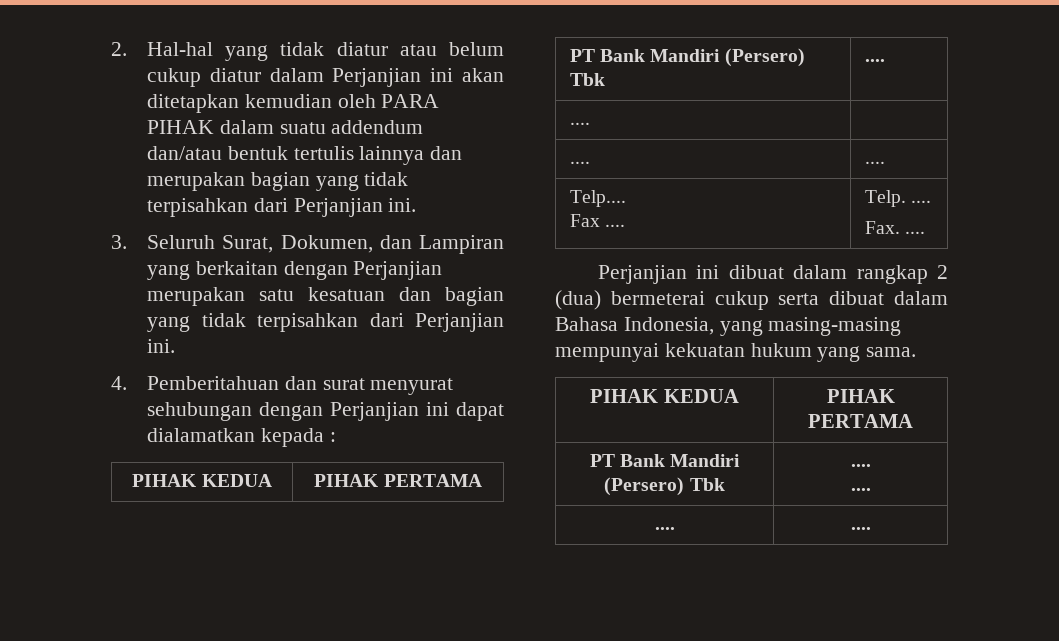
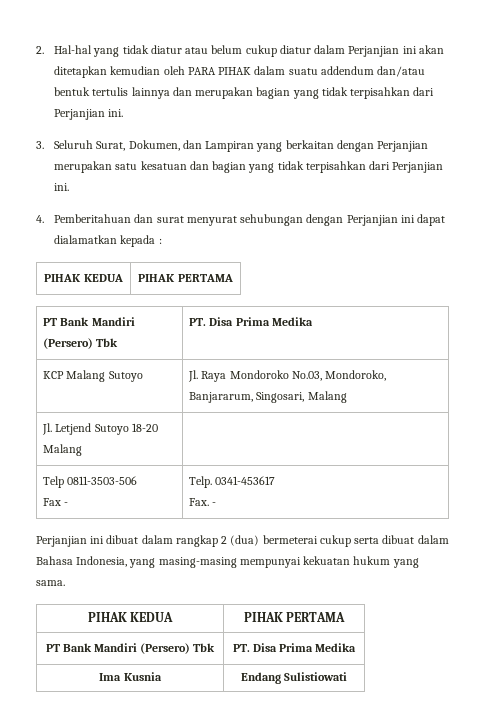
  4. Pemberitahuan dan surat menyurat sehubungan dengan Perjanjian ini dapat dialamatkan kepada :
  PIHAK KEDUA | PIHAK PERTAMA
- PT Bank Mandiri (Persero) Tbk | ....
- .... |
- .... | ....
- Telp....
- Fax .... | Telp. ....
- Fax. ....
+ PT Bank Mandiri (Persero) Tbk | PT. Disa Prima Medika
+ KCP Malang Sutoyo | Jl. Raya Mondoroko No.03, Mondoroko, Banjararum, Singosari, Malang
+ Jl. Letjend Sutoyo 18-20 Malang |
+ Telp 0811-3503-506
+ Fax - | Telp. 0341-453617
+ Fax. -
  Perjanjian ini dibuat dalam rangkap 2 (dua) bermeterai cukup serta dibuat dalam Bahasa Indonesia, yang masing-masing mempunyai kekuatan hukum yang sama.
  PIHAK KEDUA | PIHAK PERTAMA
- PT Bank Mandiri (Persero) Tbk | ....
- ....
- .... | ....
+ PT Bank Mandiri (Persero) Tbk | PT. Disa Prima Medika
+ Ima Kusnia | Endang Sulistiowati

